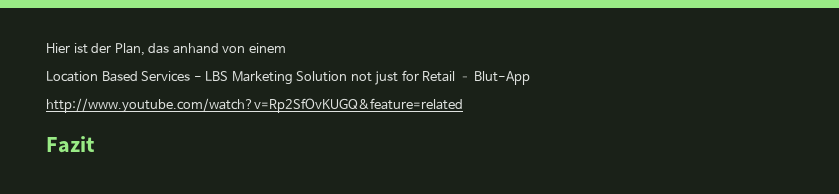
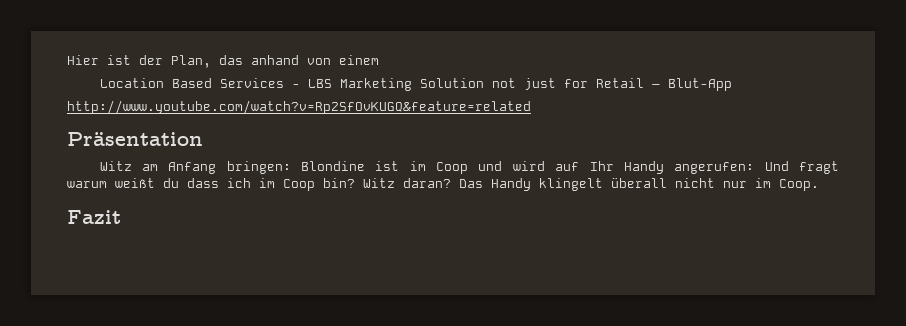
+ Präsentation
+ Witz am Anfang bringen: Blondine ist im Coop und wird auf Ihr Handy angerufen: Und fragt warum weißt du dass ich im Coop bin? Witz daran? Das Handy klingelt überall nicht nur im Coop.

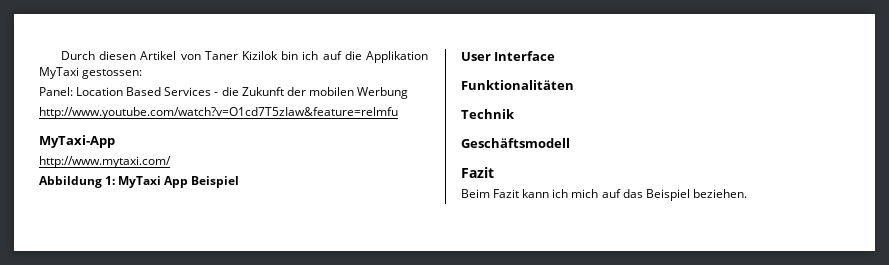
- Hier ist der Plan, das anhand von einem
- Location Based Services - LBS Marketing Solution not just for Retail – Blut-App
- http://www.youtube.com/watch?v=Rp2SfOvKUGQ&feature=related
- Präsentation
- Witz am Anfang bringen: Blondine ist im Coop und wird auf Ihr Handy angerufen: Und fragt warum weißt du dass ich im Coop bin? Witz daran? Das Handy klingelt überall nicht nur im Coop.
+ Durch diesen Artikel von Taner Kizilok bin ich auf die Applikation MyTaxi gestossen:
+ Panel: Location Based Services - die Zukunft der mobilen Werbung
+ http://www.youtube.com/watch?v=O1cd7T5zIaw&feature=relmfu
+ MyTaxi-App
+ http://www.mytaxi.com/
+ Abbildung 1: MyTaxi App Beispiel
+ User Interface
+ Funktionalitäten
+ Technik
+ Geschäftsmodell
  Fazit
+ Beim Fazit kann ich mich auf das Beispiel beziehen.

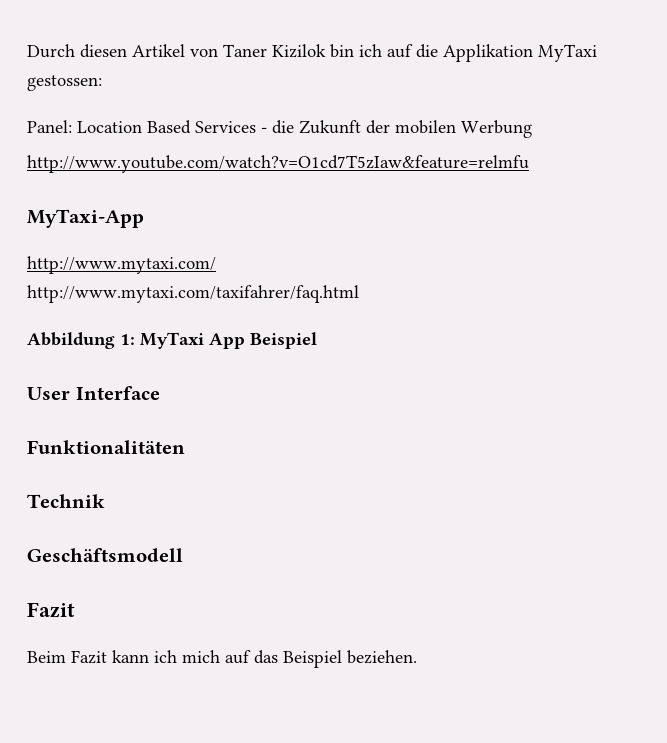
+ http://www.mytaxi.com/taxifahrer/faq.html

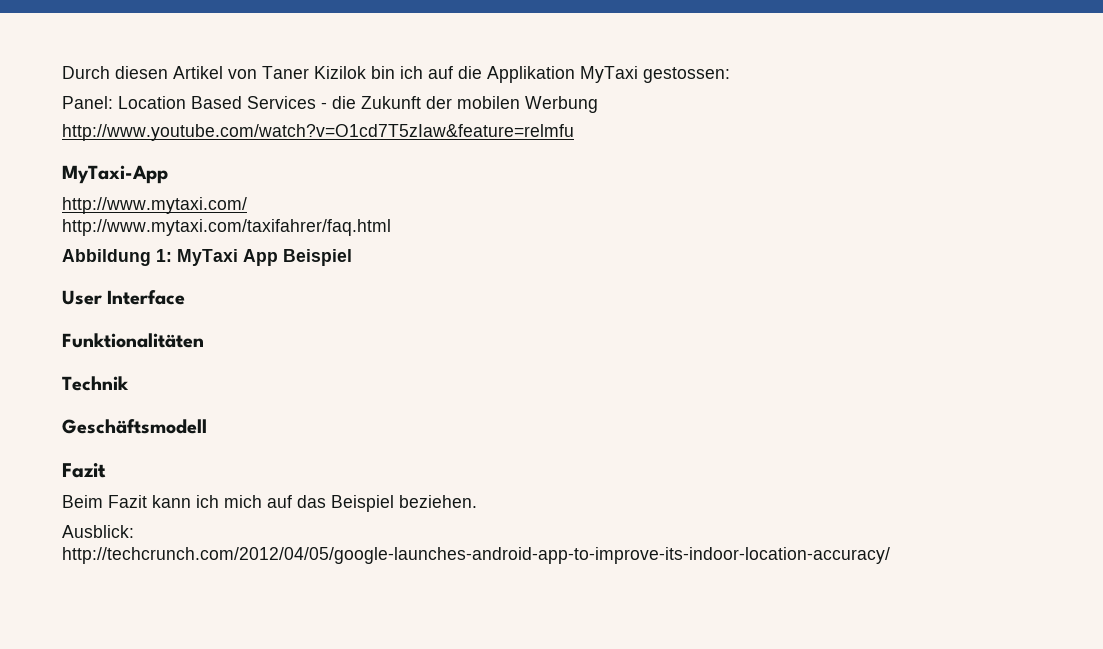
+ Ausblick:
+ http://techcrunch.com/2012/04/05/google-launches-android-app-to-improve-its-indoor-location-accuracy/

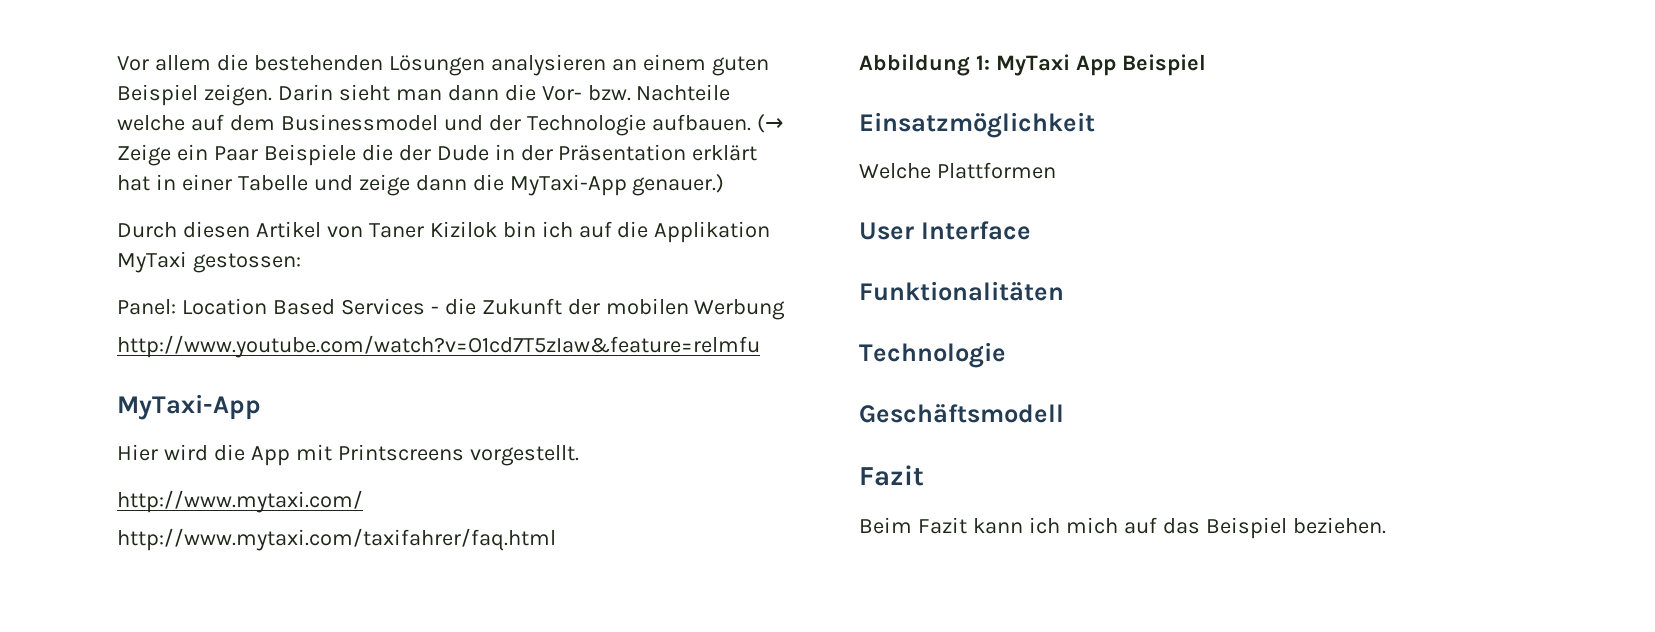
+ Vor allem die bestehenden Lösungen analysieren an einem guten Beispiel zeigen. Darin sieht man dann die Vor- bzw. Nachteile welche auf dem Businessmodel und der Technologie aufbauen. (→ Zeige ein Paar Beispiele die der Dude in der Präsentation erklärt hat in einer Tabelle und zeige dann die MyTaxi-App genauer.)
+ Hier wird die App mit Printscreens vorgestellt.
+ Einsatzmöglichkeit
+ Welche Plattformen
  Funktionalitäten
- Technik
+ Technologie
- Ausblick:
- http://techcrunch.com/2012/04/05/google-launches-android-app-to-improve-its-indoor-location-accuracy/

